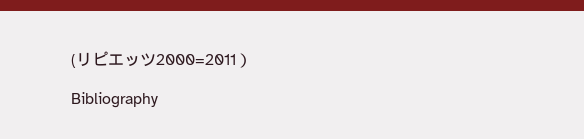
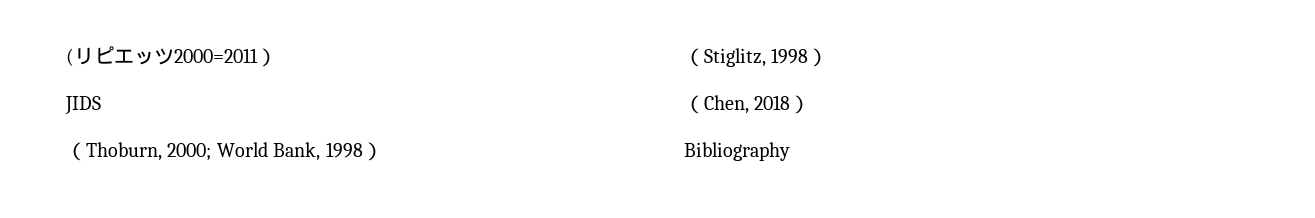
+ JIDS
+ （Thoburn, 2000; World Bank, 1998）
+ （Stiglitz, 1998）
+ （Chen, 2018）

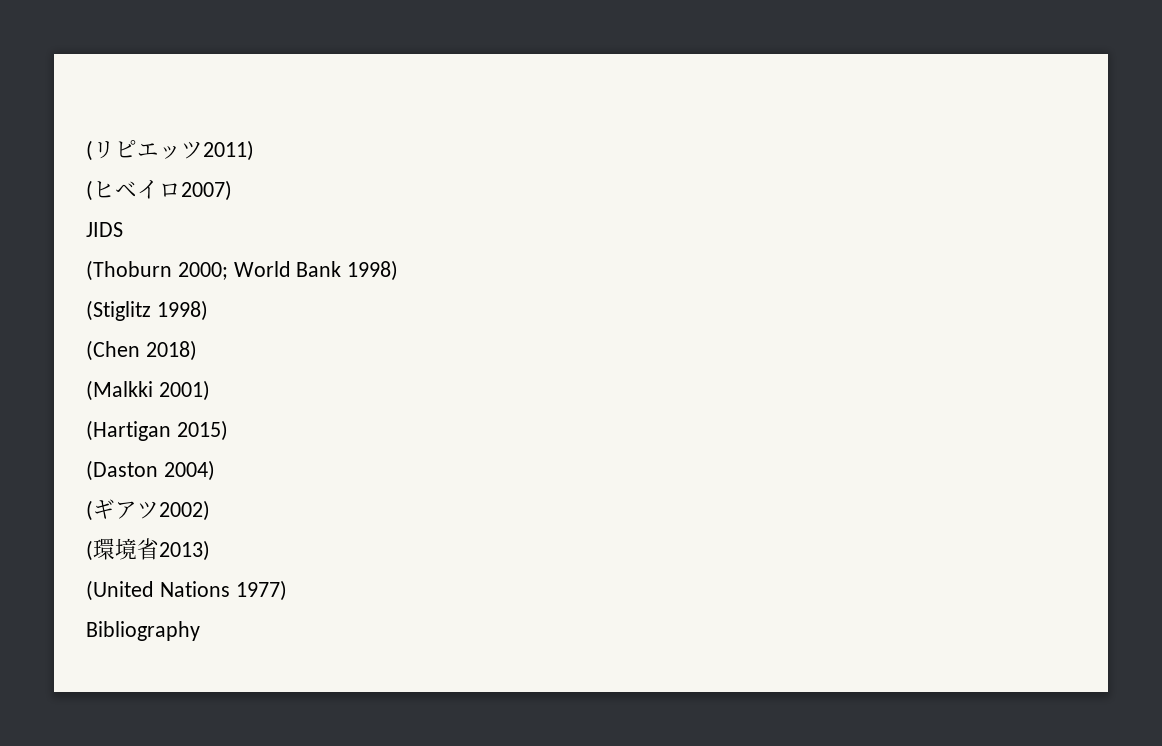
- (リピエッツ2000=2011）
+ (リピエッツ2011)
+ (ヒベイロ2007)
- （Thoburn, 2000; World Bank, 1998）
- （Stiglitz, 1998）
- （Chen, 2018）
+ (Thoburn 2000; World Bank 1998)
+ (Stiglitz 1998)
+ (Chen 2018)
+ (Malkki 2001)
+ (Hartigan 2015)
+ (Daston 2004)
+ (ギアツ2002)
+ (環境省2013)
+ (United Nations 1977)

